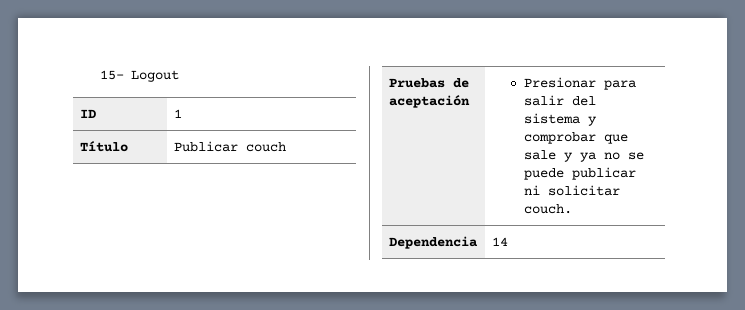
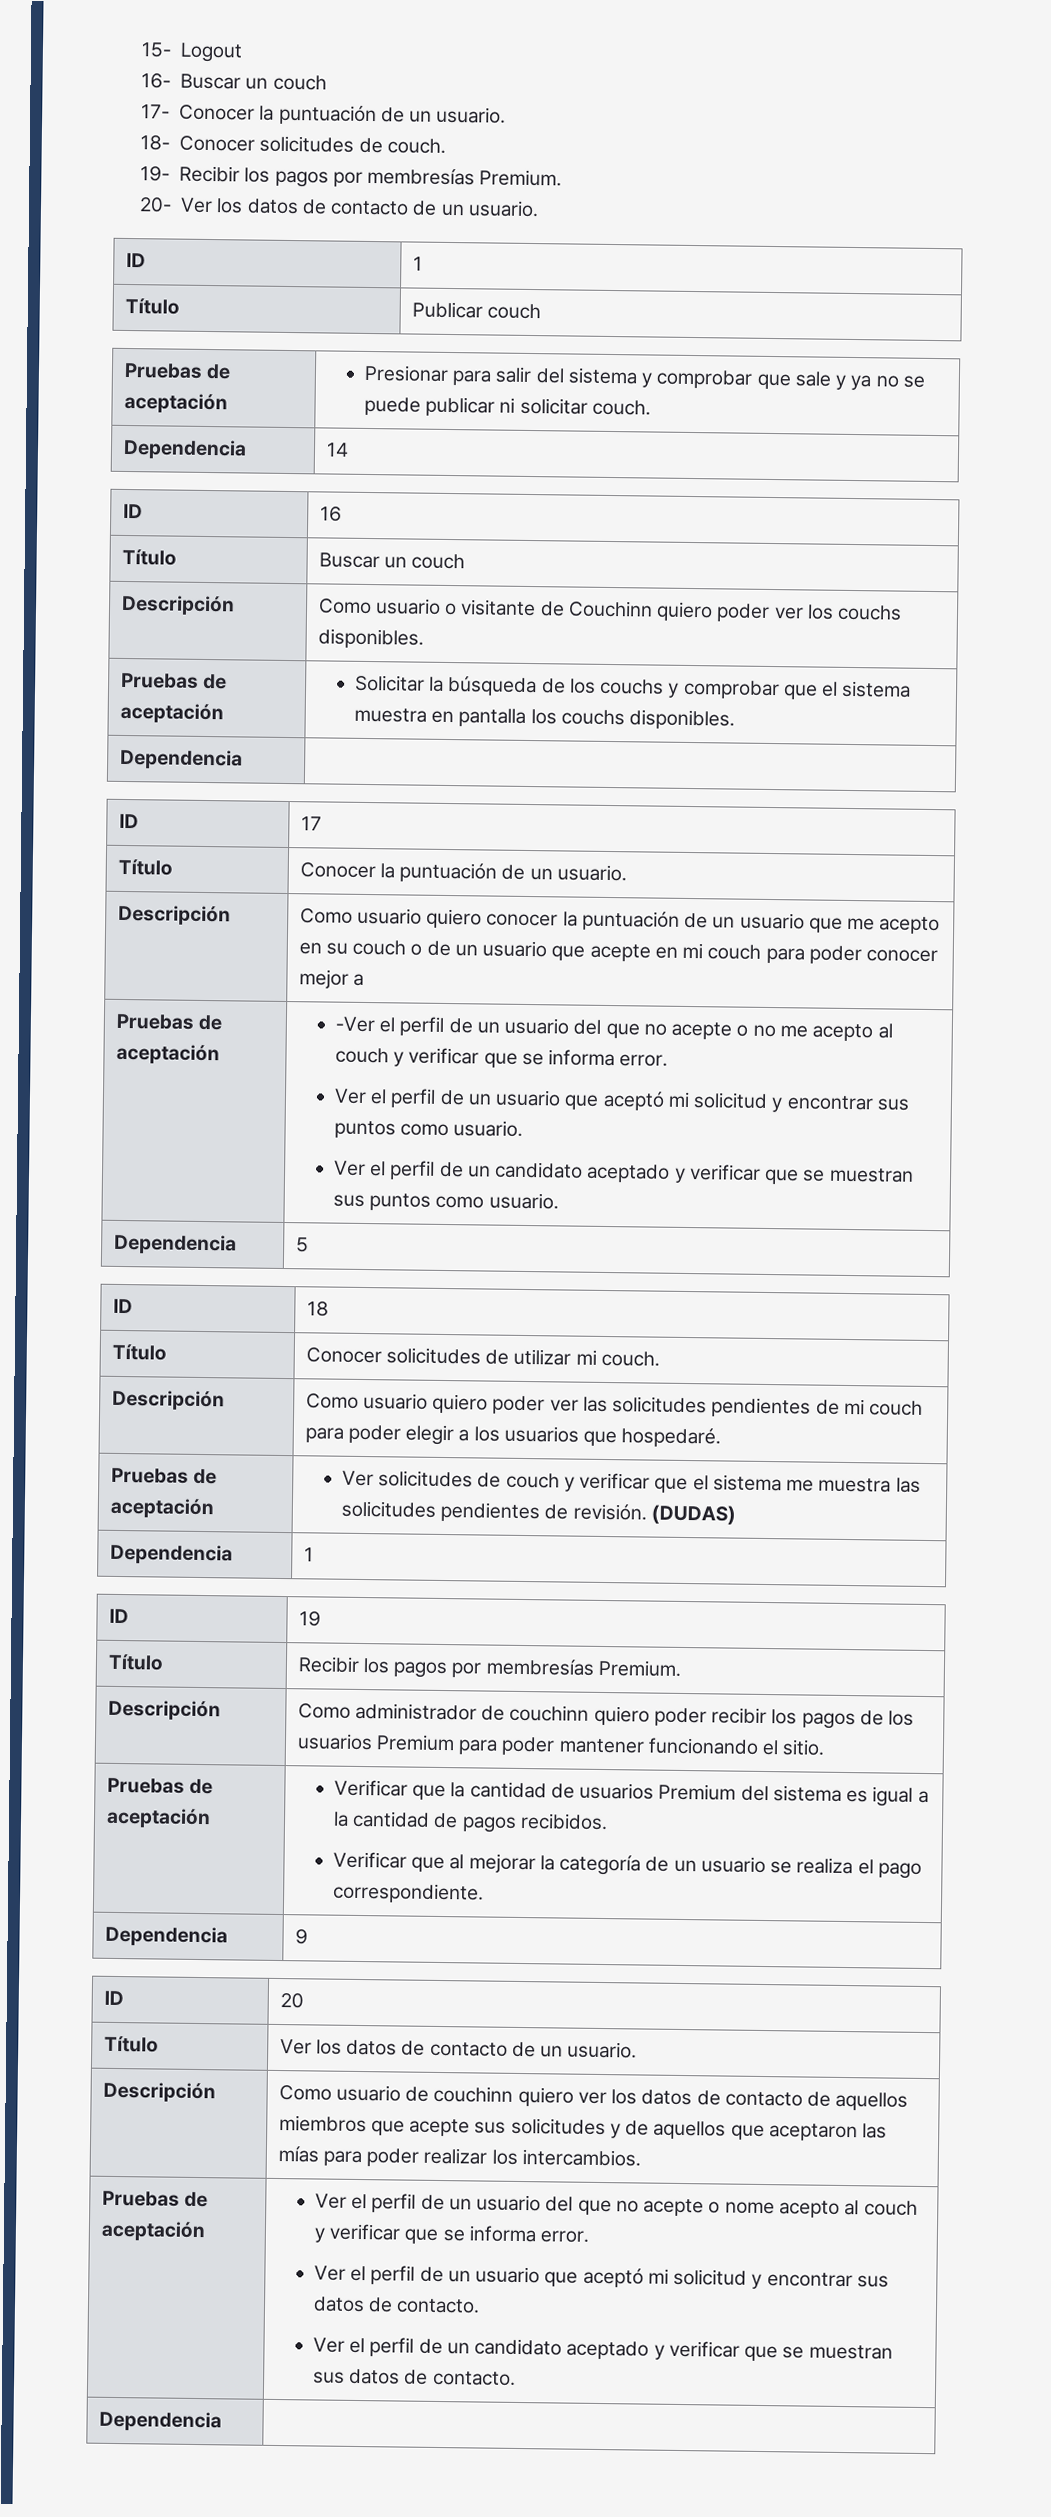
+ 16- Buscar un couch
+ 17- Conocer la puntuación de un usuario.
+ 18- Conocer solicitudes de couch.
+ 19- Recibir los pagos por membresías Premium.
+ 20- Ver los datos de contacto de un usuario.
+ ID | 16
+ Título | Buscar un couch
+ Descripción | Como usuario o visitante de Couchinn quiero poder ver los couchs disponibles.
+ Pruebas de aceptación | Solicitar la búsqueda de los couchs y comprobar que el sistema muestra en pantalla los couchs disponibles.
+ Dependencia |
+ ID | 17
+ Título | Conocer la puntuación de un usuario.
+ Descripción | Como usuario quiero conocer la puntuación de un usuario que me acepto en su couch o de un usuario que acepte en mi couch para poder conocer mejor a
+ Pruebas de aceptación | -Ver el perfil de un usuario del que no acepte o no me acepto al couch y verificar que se informa error.
+ Ver el perfil de un usuario que aceptó mi solicitud y encontrar sus puntos como usuario.
+ Ver el perfil de un candidato aceptado y verificar que se muestran sus puntos como usuario.
+ Dependencia | 5
+ ID | 18
+ Título | Conocer solicitudes de utilizar mi couch.
+ Descripción | Como usuario quiero poder ver las solicitudes pendientes de mi couch para poder elegir a los usuarios que hospedaré.
+ Pruebas de aceptación | Ver solicitudes de couch y verificar que el sistema me muestra las solicitudes pendientes de revisión. (DUDAS)
+ Dependencia | 1
+ ID | 19
+ Título | Recibir los pagos por membresías Premium.
+ Descripción | Como administrador de couchinn quiero poder recibir los pagos de los usuarios Premium para poder mantener funcionando el sitio.
+ Pruebas de aceptación | Verificar que la cantidad de usuarios Premium del sistema es igual a la cantidad de pagos recibidos.
+ Verificar que al mejorar la categoría de un usuario se realiza el pago correspondiente.
+ Dependencia | 9
+ ID | 20
+ Título | Ver los datos de contacto de un usuario.
+ Descripción | Como usuario de couchinn quiero ver los datos de contacto de aquellos miembros que acepte sus solicitudes y de aquellos que aceptaron las mías para poder realizar los intercambios.
+ Pruebas de aceptación | Ver el perfil de un usuario del que no acepte o nome acepto al couch y verificar que se informa error.
+ Ver el perfil de un usuario que aceptó mi solicitud y encontrar sus datos de contacto.
+ Ver el perfil de un candidato aceptado y verificar que se muestran sus datos de contacto.
+ Dependencia |

